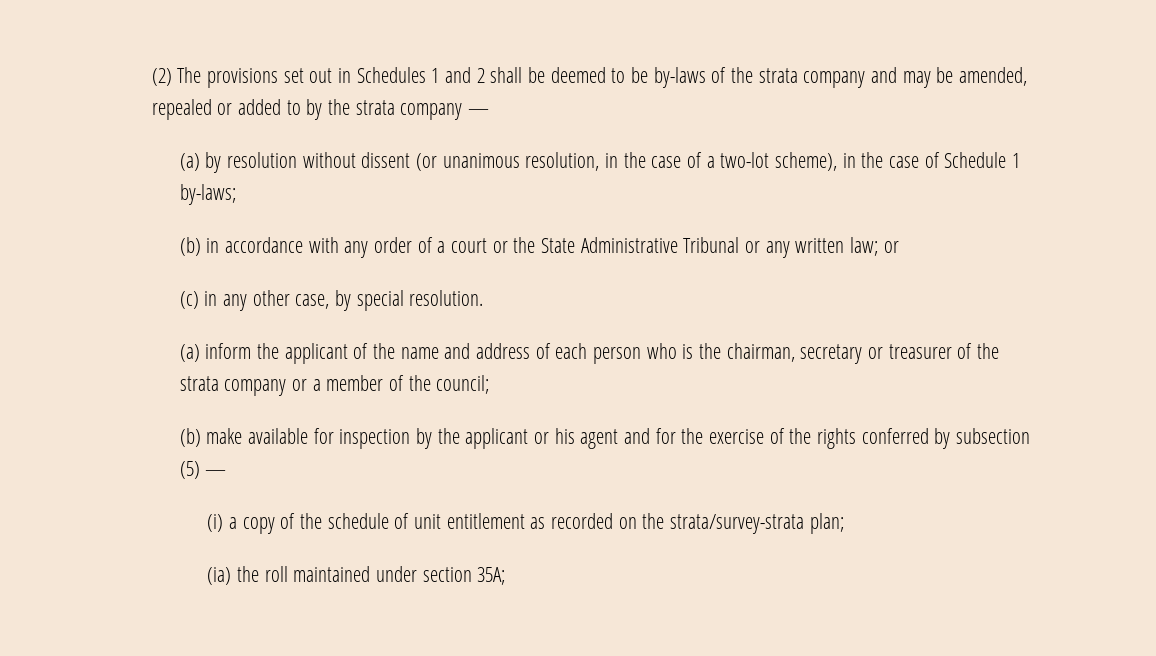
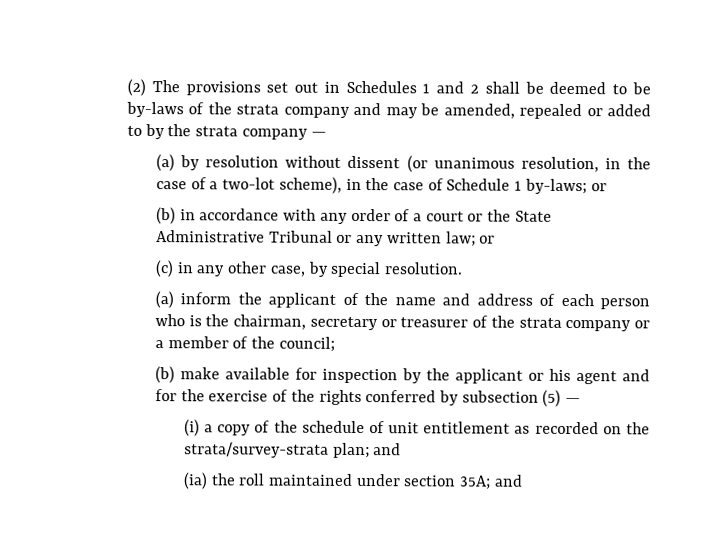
- (a) by resolution without dissent (or unanimous resolution, in the case of a two-lot scheme), in the case of Schedule 1 by-laws;
+ (a) by resolution without dissent (or unanimous resolution, in the case of a two-lot scheme), in the case of Schedule 1 by-laws; or
- (i) a copy of the schedule of unit entitlement as recorded on the strata/survey-strata plan;
+ (i) a copy of the schedule of unit entitlement as recorded on the strata/survey-strata plan; and
- (ia) the roll maintained under section 35A;
+ (ia) the roll maintained under section 35A; and

